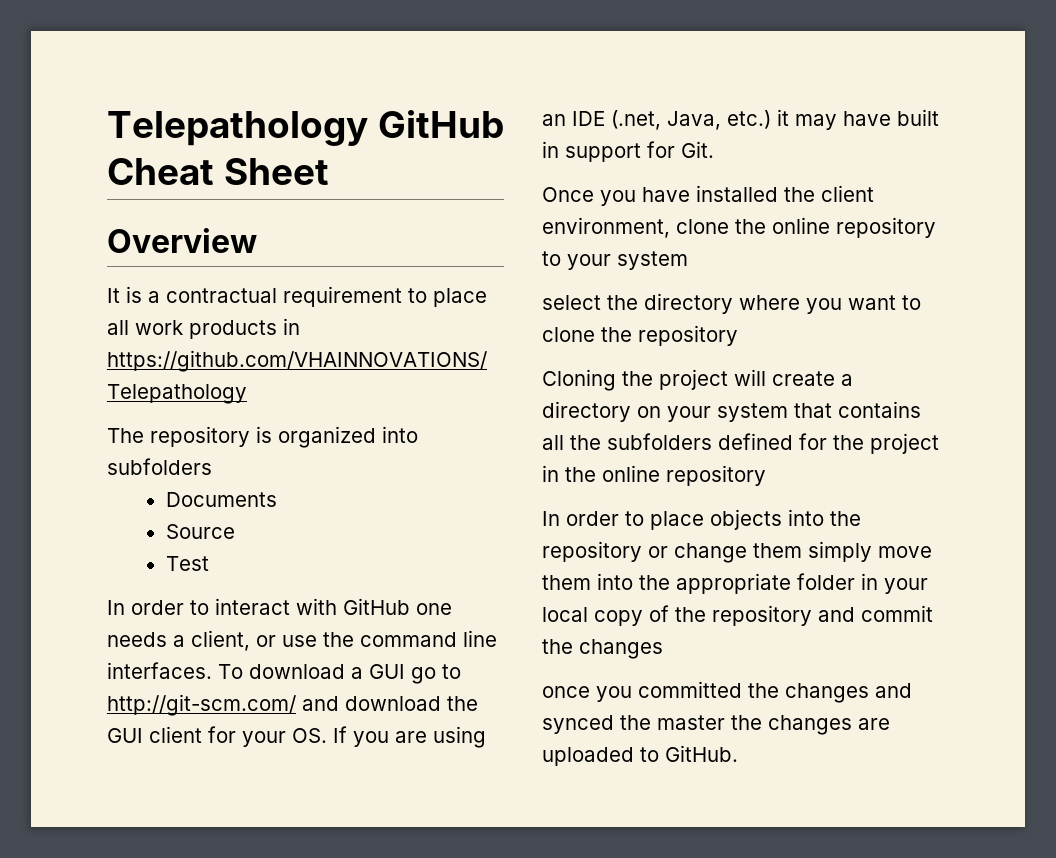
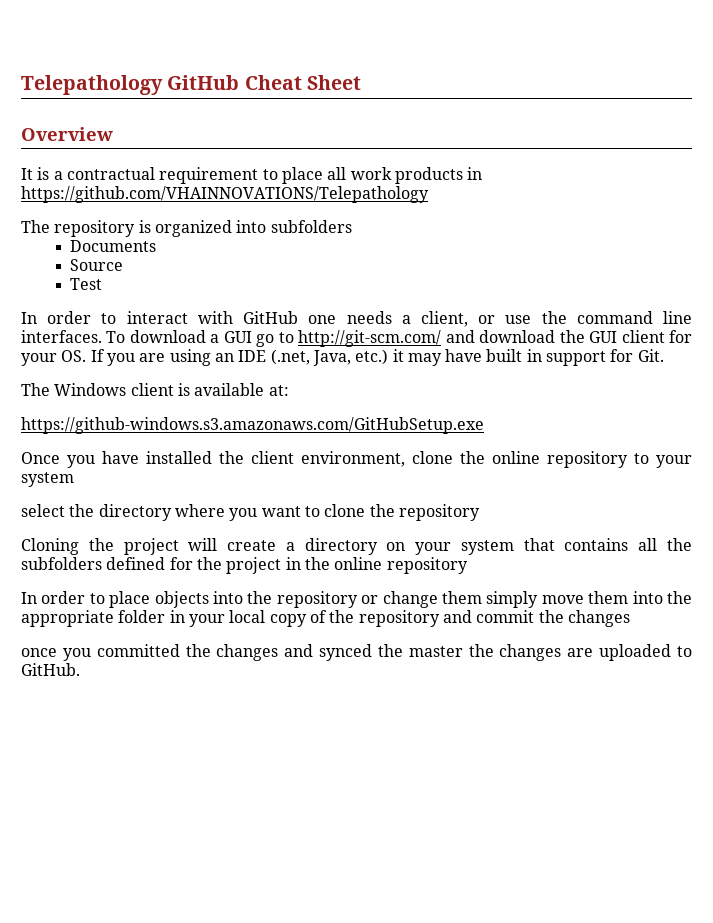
+ The Windows client is available at:
+ https://github-windows.s3.amazonaws.com/GitHubSetup.exe

